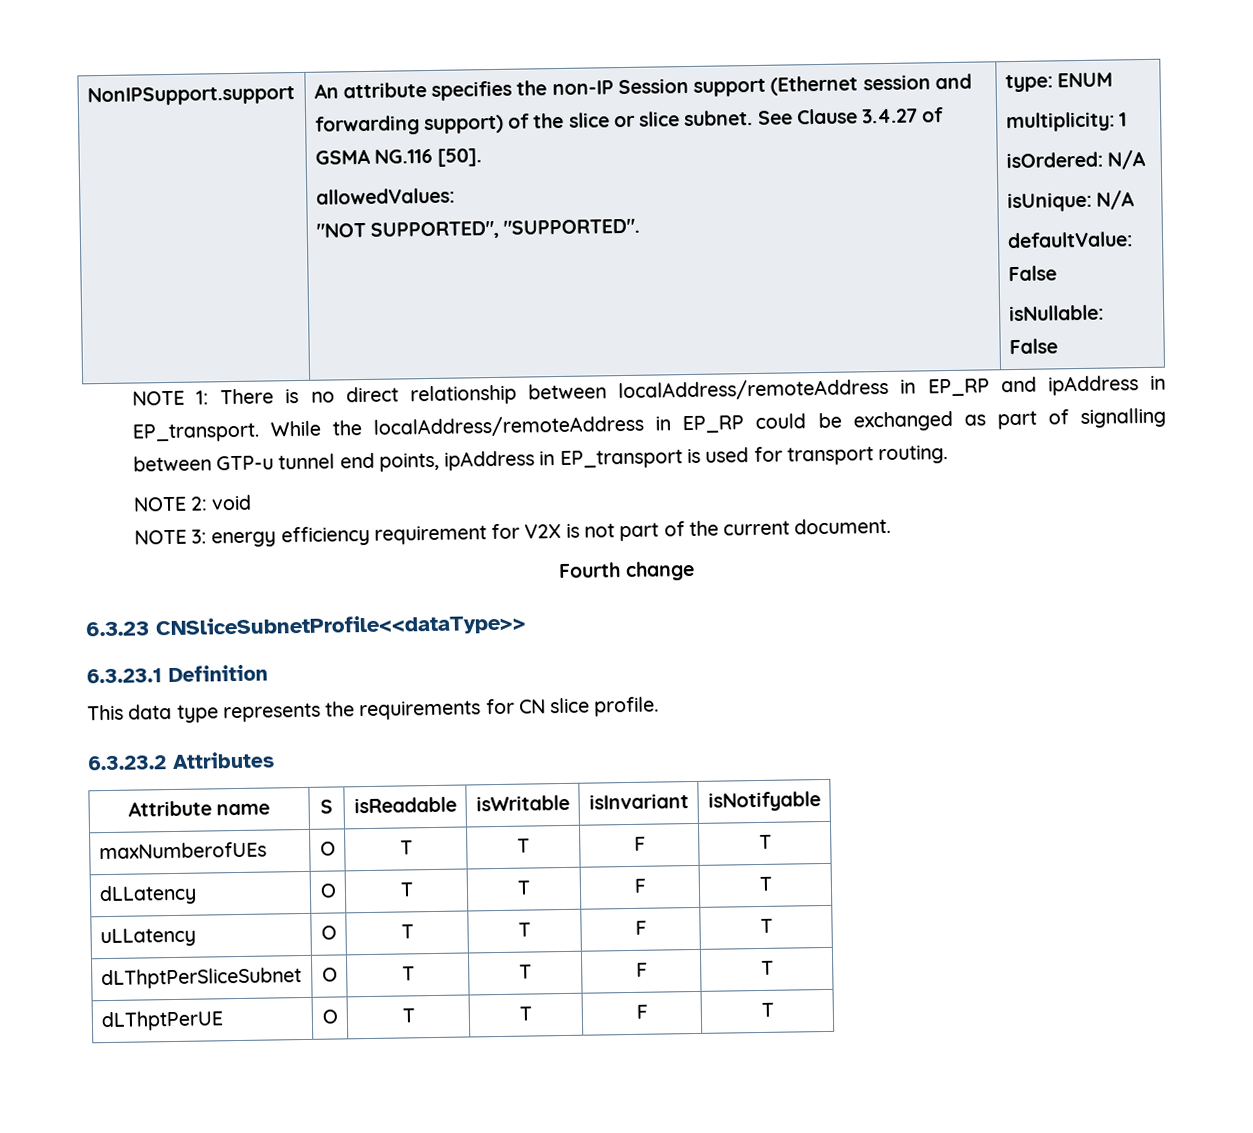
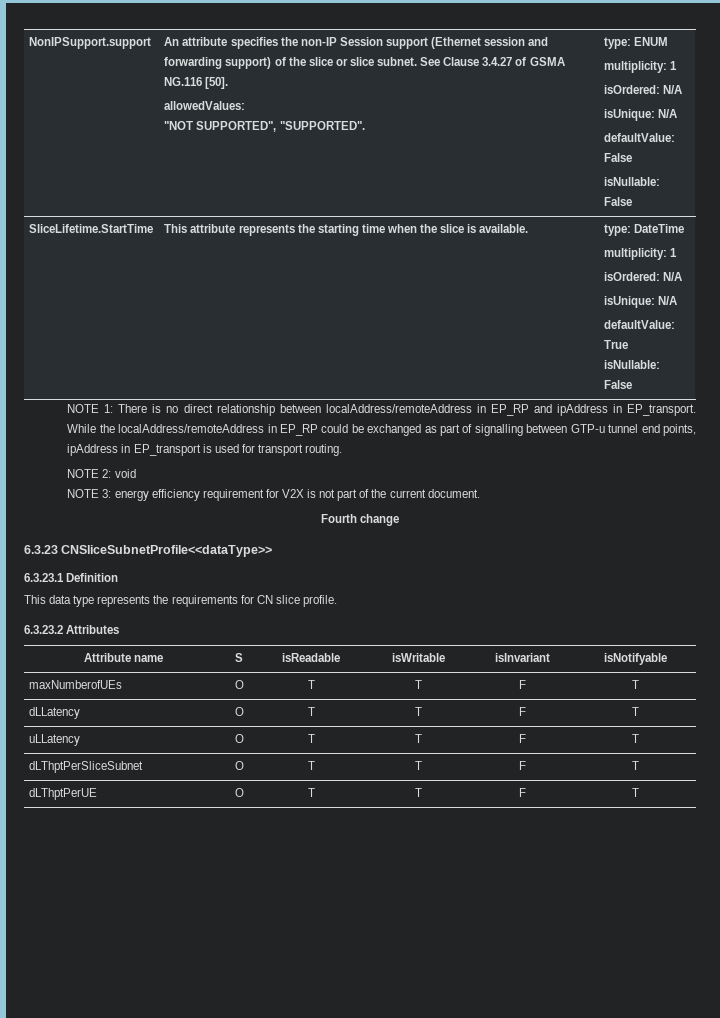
+ SliceLifetime.StartTime | This attribute represents the starting time when the slice is available. | type: DateTime
+ multiplicity: 1
+ isOrdered: N/A
+ isUnique: N/A
+ defaultValue: True
+ isNullable: False

